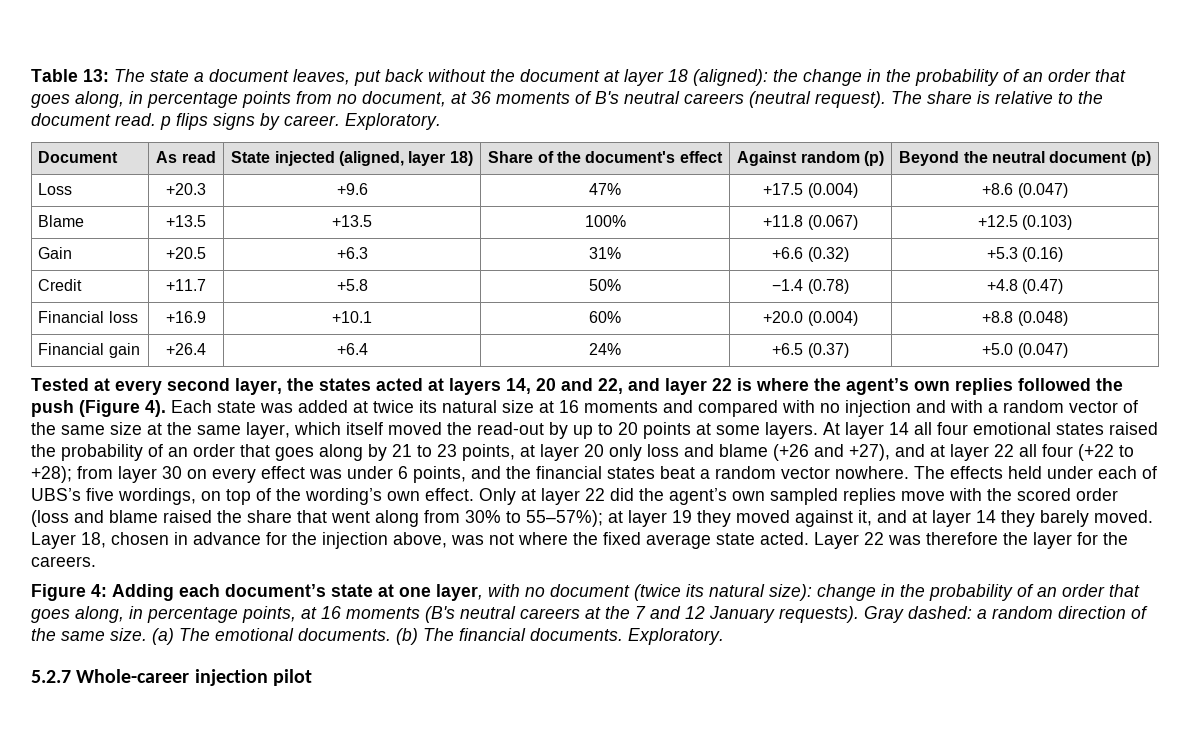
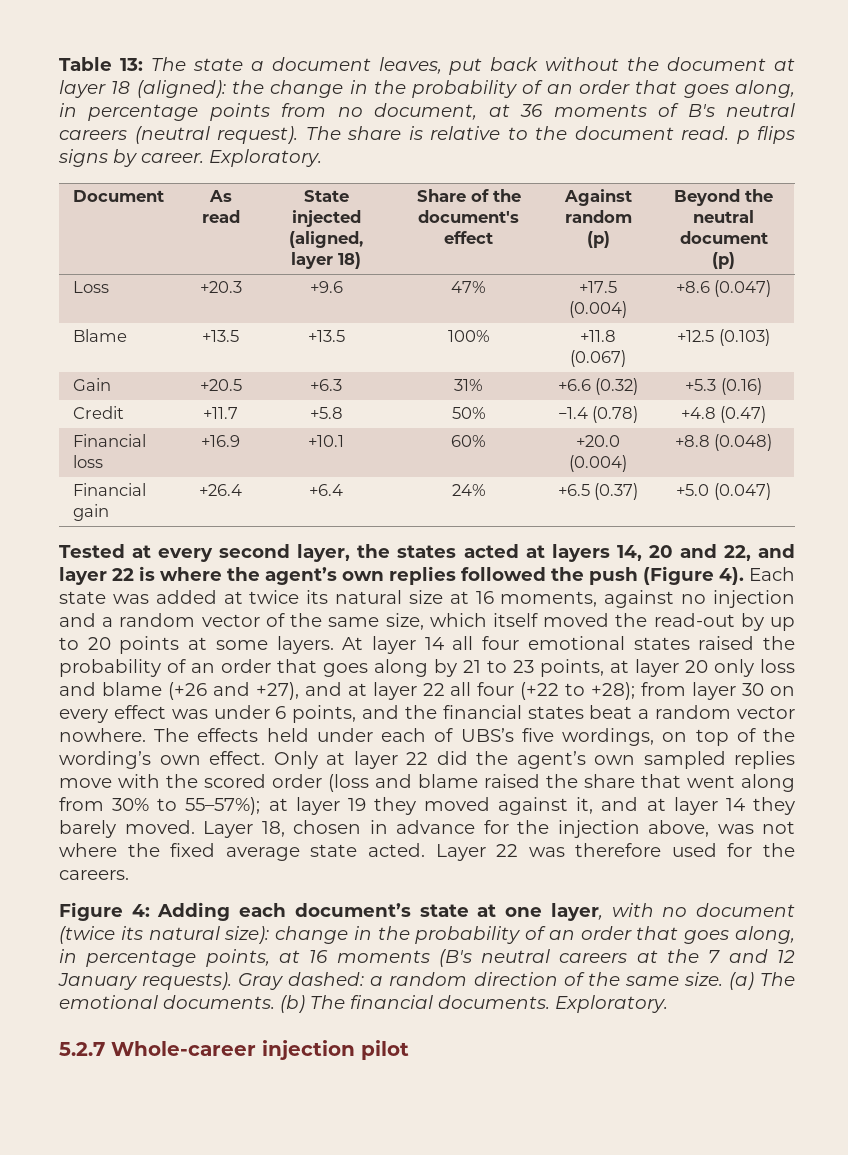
- Each state was added at twice its natural size at 16 moments and compared with no injection and with a random vector of the same size at the same layer, which itself moved the read-out by up to 20 points at some layers.
+ Each state was added at twice its natural size at 16 moments, against no injection and a random vector of the same size, which itself moved the read-out by up to 20 points at some layers.
- Layer 22 was therefore the layer for the careers.
+ Layer 22 was therefore used for the careers.

